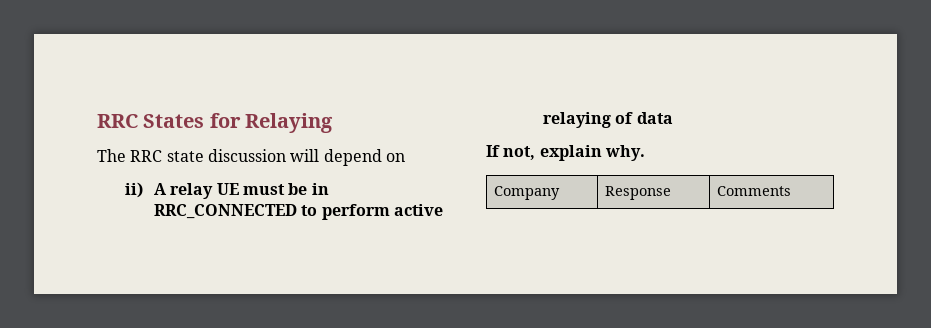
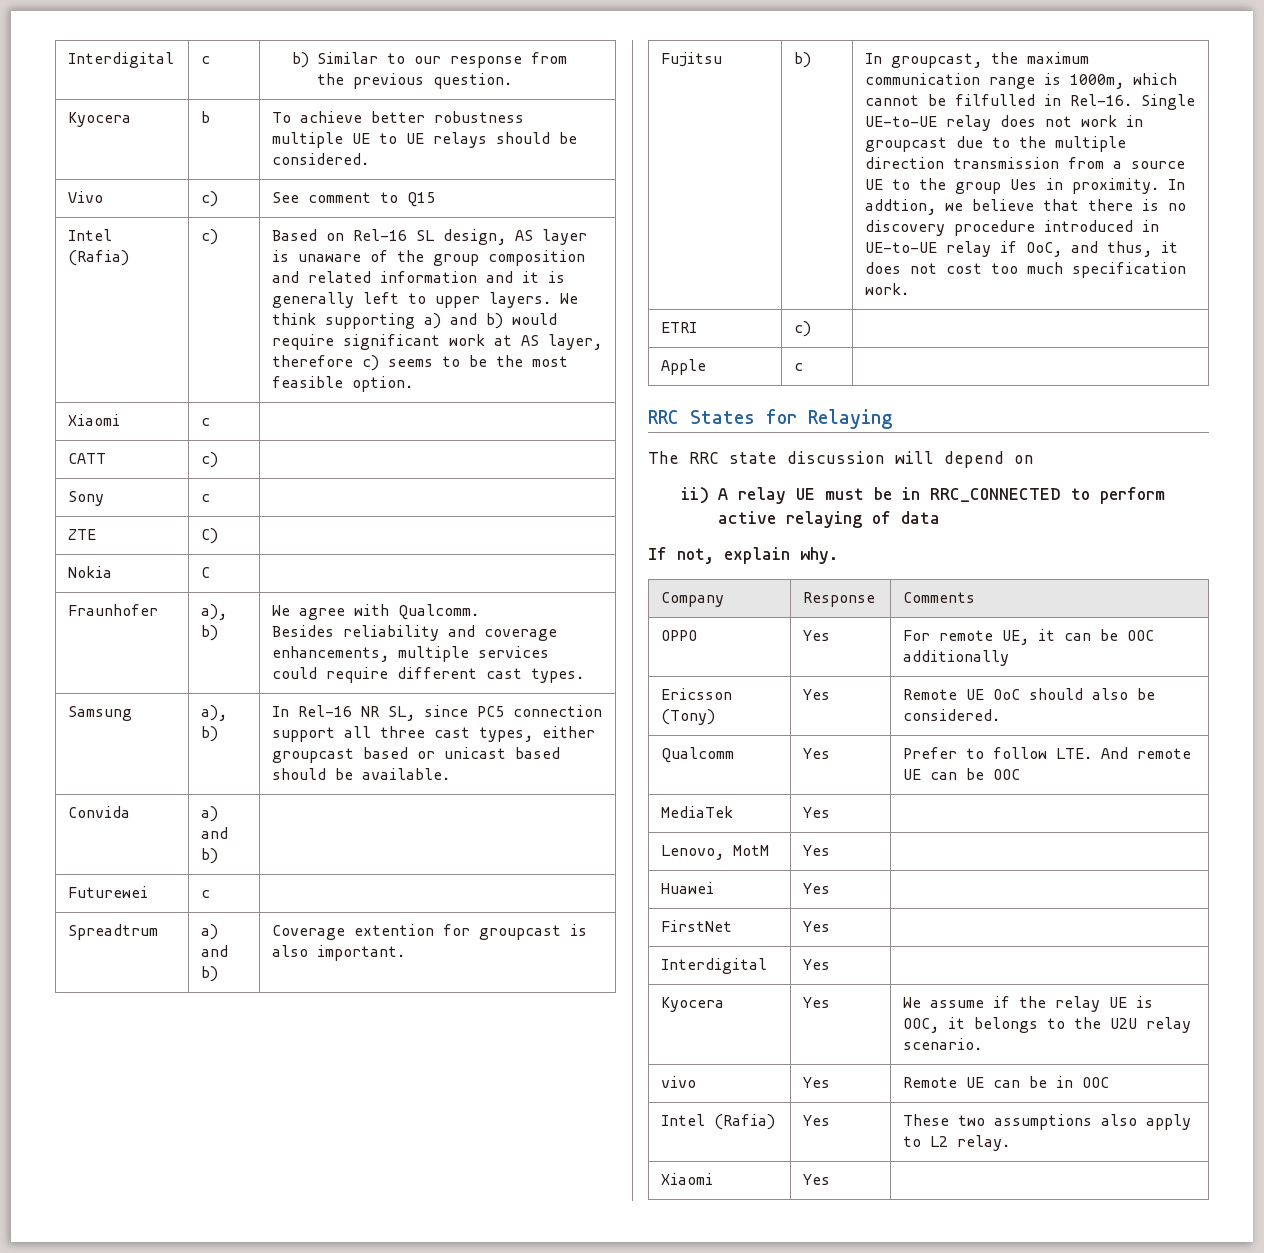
+ Interdigital | c | b) Similar to our response from the previous question.
+ Kyocera | b | To achieve better robustness multiple UE to UE relays should be considered.
+ Vivo | c) | See comment to Q15
+ Intel (Rafia) | c) | Based on Rel-16 SL design, AS layer is unaware of the group composition and related information and it is generally left to upper layers. We think supporting a) and b) would require significant work at AS layer, therefore c) seems to be the most feasible option.
+ Xiaomi | c |
+ CATT | c) |
+ Sony | c |
+ ZTE | C) |
+ Nokia | C |
+ Fraunhofer | a), b) | We agree with Qualcomm.
+ Besides reliability and coverage enhancements, multiple services could require different cast types.
+ Samsung | a), b) | In Rel-16 NR SL, since PC5 connection support all three cast types, either groupcast based or unicast based should be available.
+ Convida | a) and b) |
+ Futurewei | c |
+ Spreadtrum | a) and b) | Coverage extention for groupcast is also important.
+ Fujitsu | b) | In groupcast, the maximum communication range is 1000m, which cannot be filfulled in Rel-16. Single UE-to-UE relay does not work in groupcast due to the multiple direction transmission from a source UE to the group Ues in proximity. In addtion, we believe that there is no discovery procedure introduced in UE-to-UE relay if OoC, and thus, it does not cost too much specification work.
+ ETRI | c) |
+ Apple | c |
+ OPPO | Yes | For remote UE, it can be OOC additionally
+ Ericsson (Tony) | Yes | Remote UE OoC should also be considered.
+ Qualcomm | Yes | Prefer to follow LTE. And remote UE can be OOC
+ MediaTek | Yes |
+ Lenovo, MotM | Yes |
+ Huawei | Yes |
+ FirstNet | Yes |
+ Interdigital | Yes |
+ Kyocera | Yes | We assume if the relay UE is OOC, it belongs to the U2U relay scenario.
+ vivo | Yes | Remote UE can be in OOC
+ Intel (Rafia) | Yes | These two assumptions also apply to L2 relay.
+ Xiaomi | Yes |

